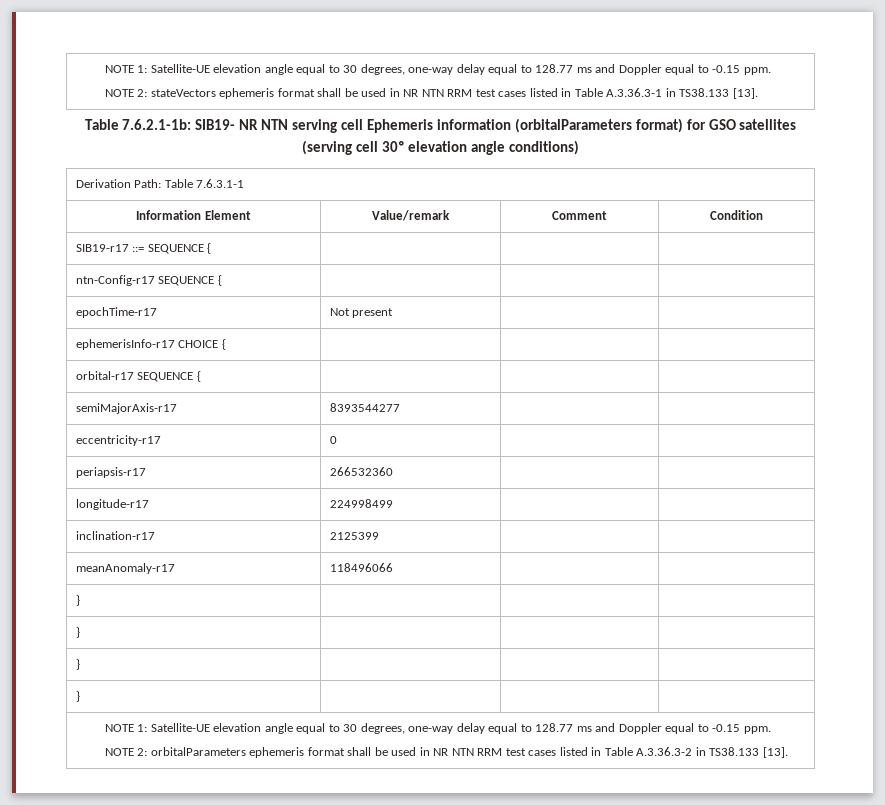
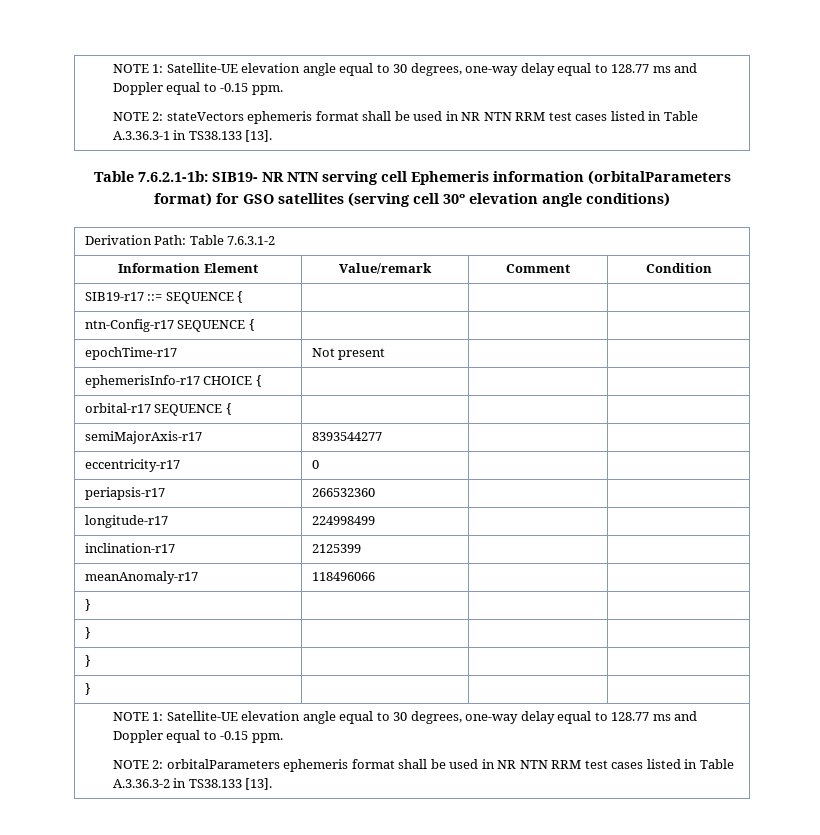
- Derivation Path: Table 7.6.3.1-1
+ Derivation Path: Table 7.6.3.1-2

